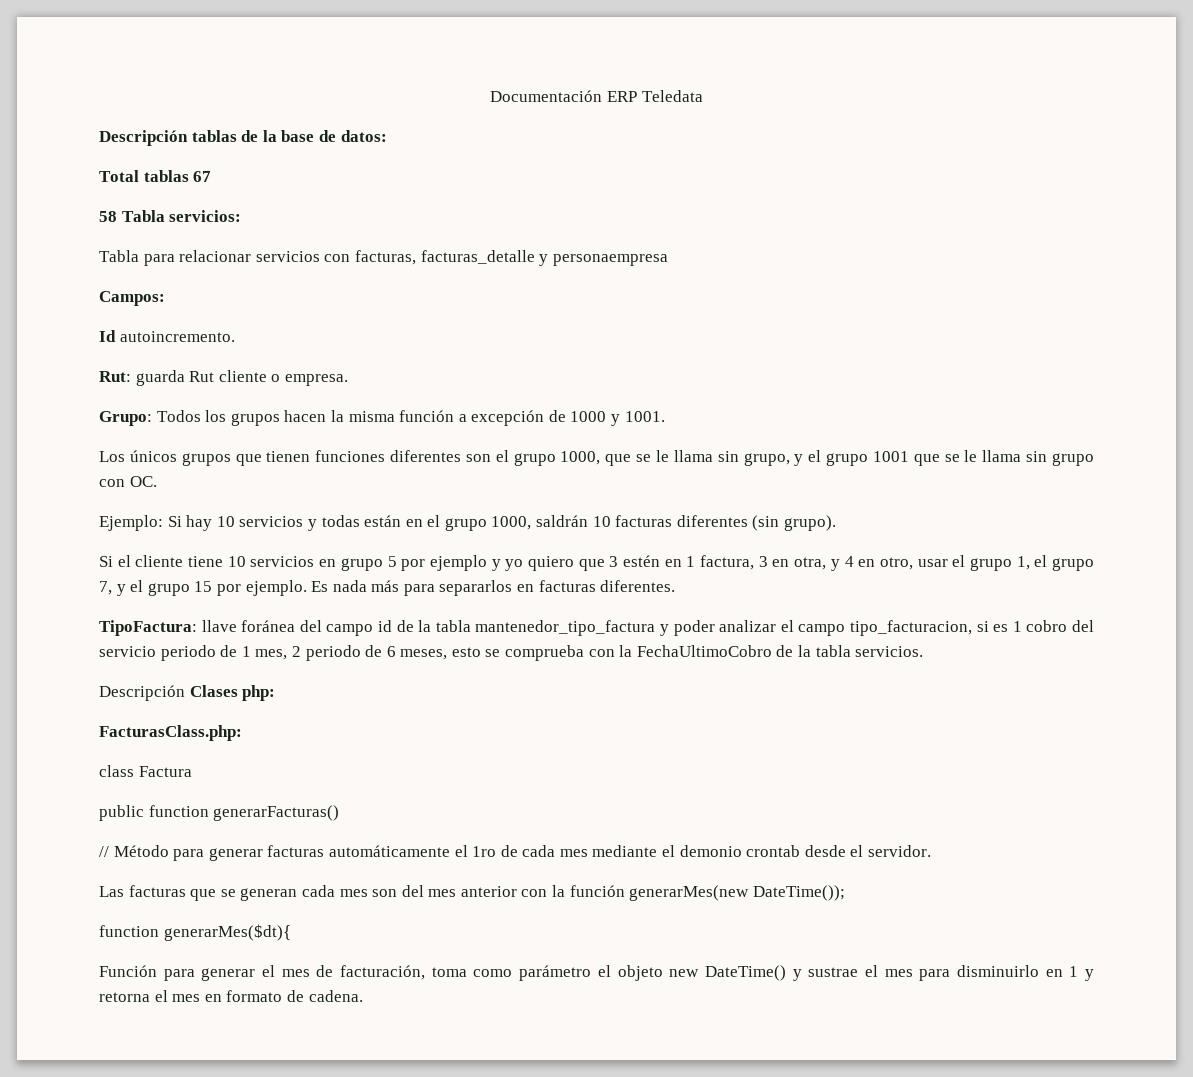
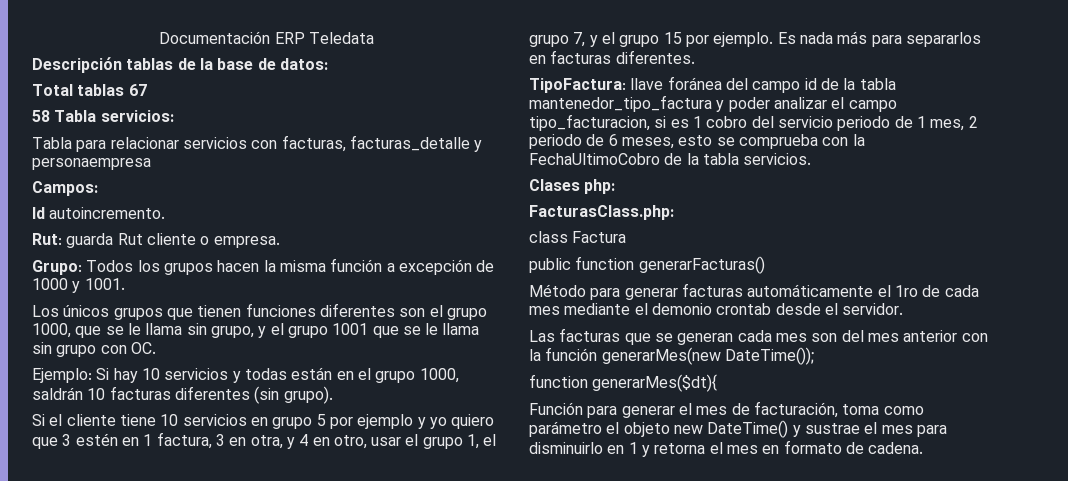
- Descripción Clases php:
+ Clases php:
- // Método para generar facturas automáticamente el 1ro de cada mes mediante el demonio crontab desde el servidor.
+ Método para generar facturas automáticamente el 1ro de cada mes mediante el demonio crontab desde el servidor.

